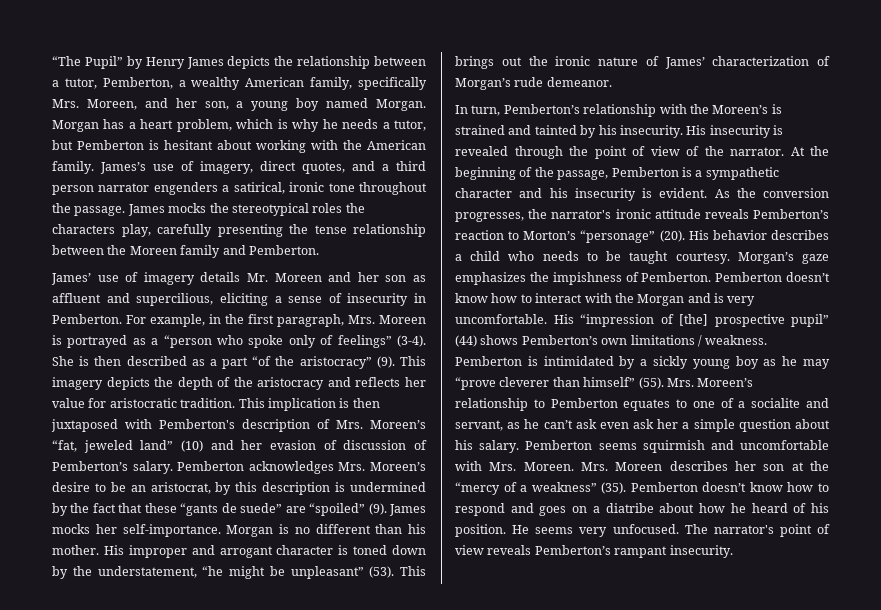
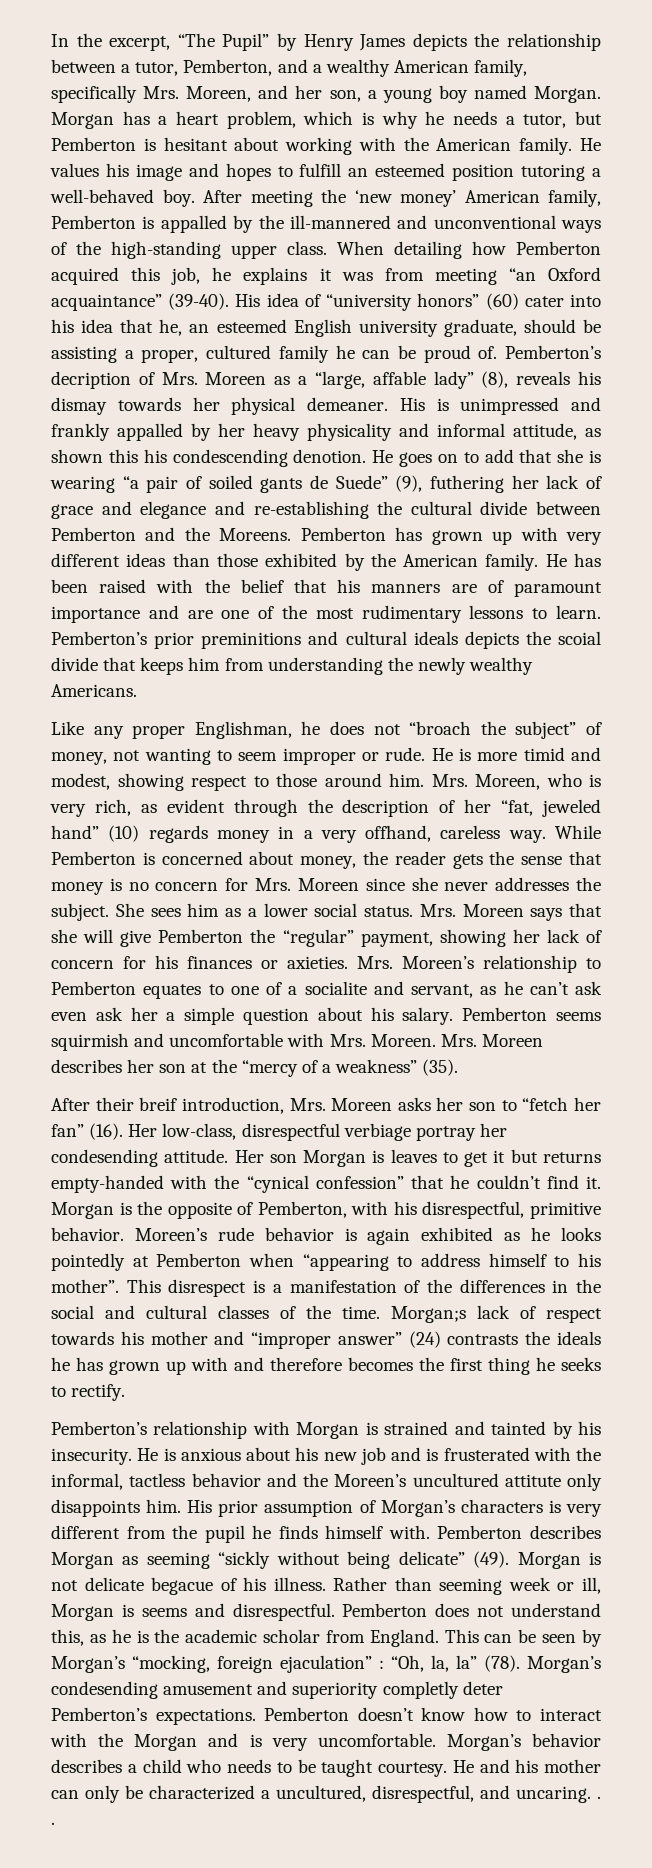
- “The Pupil” by Henry James depicts the relationship between a tutor, Pemberton, a wealthy American family, specifically Mrs. Moreen, and her son, a young boy named Morgan.
+ In the excerpt, “The Pupil” by Henry James depicts the relationship between a tutor, Pemberton, and a wealthy American family, specifically Mrs. Moreen, and her son, a young boy named Morgan.
- James’s use of imagery, direct quotes, and a third person narrator engenders a satirical, ironic tone throughout the passage. James mocks the stereotypical roles the characters play, carefully presenting the tense relationship between the Moreen family and Pemberton.
- James’ use of imagery details Mr. Moreen and her son as affluent and supercilious, eliciting a sense of insecurity in Pemberton. For example, in the first paragraph, Mrs. Moreen is portrayed as a “person who spoke only of feelings” (3-4). She is then described as a part “of the aristocracy” (9). This imagery depicts the depth of the aristocracy and reflects her value for aristocratic tradition. This implication is then juxtaposed with Pemberton's description of Mrs. Moreen’s “fat, jeweled land” (10) and her evasion of discussion of Pemberton’s salary. Pemberton acknowledges Mrs. Moreen’s desire to be an aristocrat, by this description is undermined by the fact that these “gants de suede” are “spoiled” (9). James mocks her self-importance. Morgan is no different than his mother. His improper and arrogant character is toned down by the understatement, “he might be unpleasant” (53). This brings out the ironic nature of James’ characterization of Morgan’s rude demeanor.
- In turn, Pemberton’s relationship with the Moreen’s is strained and tainted by his insecurity. His insecurity is revealed through the point of view of the narrator. At the beginning of the passage, Pemberton is a sympathetic character and his insecurity is evident. As the conversion progresses, the narrator's ironic attitude reveals Pemberton’s reaction to Morton’s “personage” (20). His behavior describes a child who needs to be taught courtesy. Morgan’s gaze emphasizes the impishness of Pemberton. Pemberton doesn’t know how to interact with the Morgan and is very uncomfortable. His “impression of [the] prospective pupil” (44) shows Pemberton’s own limitations / weakness. Pemberton is intimidated by a sickly young boy as he may “prove cleverer than himself” (55).
+ He values his image and hopes to fulfill an esteemed position tutoring a well-behaved boy. After meeting the ‘new money’ American family, Pemberton is appalled by the ill-mannered and unconventional ways of the high-standing upper class. When detailing how Pemberton acquired this job, he explains it was from meeting “an Oxford acquaintance” (39-40). His idea of “university honors” (60) cater into his idea that he, an esteemed English university graduate, should be assisting a proper, cultured family he can be proud of. Pemberton’s decription of Mrs. Moreen as a “large, affable lady” (8), reveals his dismay towards her physical demeaner. His is unimpressed and frankly appalled by her heavy physicality and informal attitude, as shown this his condescending denotion. He goes on to add that she is wearing “a pair of soiled gants de Suede” (9), futhering her lack of grace and elegance and re-establishing the cultural divide between Pemberton and the Moreens. Pemberton has grown up with very different ideas than those exhibited by the American family. He has been raised with the belief that his manners are of paramount importance and are one of the most rudimentary lessons to learn. Pemberton’s prior preminitions and cultural ideals depicts the scoial divide that keeps him from understanding the newly wealthy Americans.
+ Like any proper Englishman, he does not “broach the subject” of money, not wanting to seem improper or rude. He is more timid and modest, showing respect to those around him. Mrs. Moreen, who is very rich, as evident through the description of her “fat, jeweled hand” (10) regards money in a very offhand, careless way. While Pemberton is concerned about money, the reader gets the sense that money is no concern for Mrs. Moreen since she never addresses the subject. She sees him as a lower social status. Mrs. Moreen says that she will give Pemberton the “regular” payment, showing her lack of concern for his finances or axieties.
- Mrs. Moreen describes her son at the “mercy of a weakness” (35). Pemberton doesn’t know how to respond and goes on a diatribe about how he heard of his position. He seems very unfocused. The narrator's point of view reveals Pemberton’s rampant insecurity.
+ Mrs. Moreen describes her son at the “mercy of a weakness” (35).
+ After their breif introduction, Mrs. Moreen asks her son to “fetch her fan” (16). Her low-class, disrespectful verbiage portray her condesending attitude. Her son Morgan is leaves to get it but returns empty-handed with the “cynical confession” that he couldn’t find it. Morgan is the opposite of Pemberton, with his disrespectful, primitive behavior. Moreen’s rude behavior is again exhibited as he looks pointedly at Pemberton when “appearing to address himself to his mother”. This disrespect is a manifestation of the differences in the social and cultural classes of the time. Morgan;s lack of respect towards his mother and “improper answer” (24) contrasts the ideals he has grown up with and therefore becomes the first thing he seeks to rectify.
+ Pemberton’s relationship with Morgan is strained and tainted by his insecurity. He is anxious about his new job and is frusterated with the informal, tactless behavior and the Moreen’s uncultured attitute only disappoints him. His prior assumption of Morgan’s characters is very different from the pupil he finds himself with. Pemberton describes Morgan as seeming “sickly without being delicate” (49). Morgan is not delicate begacue of his illness. Rather than seeming week or ill, Morgan is seems and disrespectful. Pemberton does not understand this, as he is the academic scholar from England. This can be seen by Morgan’s “mocking, foreign ejaculation” : “Oh, la, la” (78). Morgan’s condesending amusement and superiority completly deter Pemberton’s expectations. Pemberton doesn’t know how to interact with the Morgan and is very uncomfortable. Morgan’s behavior describes a child who needs to be taught courtesy. He and his mother can only be characterized a uncultured, disrespectful, and uncaring. . .

